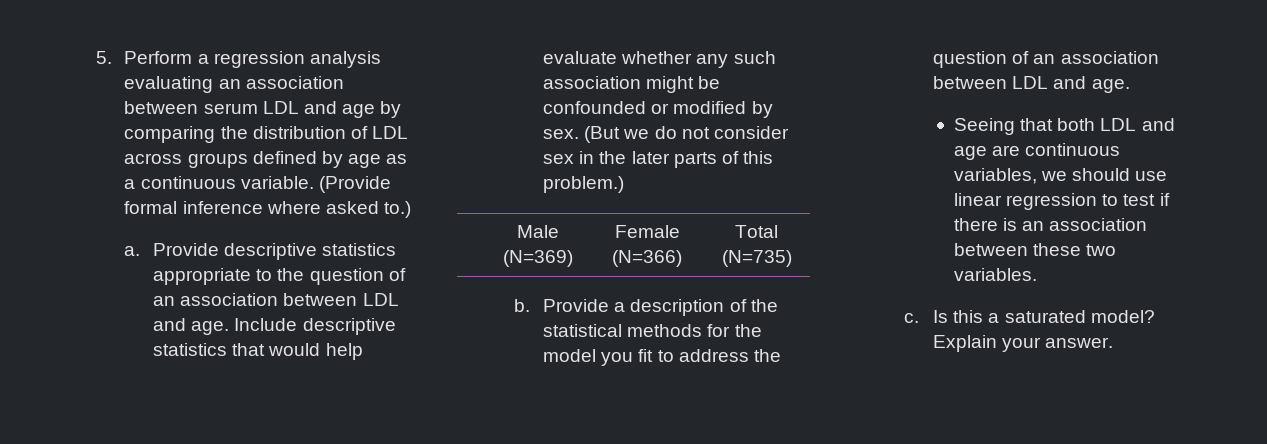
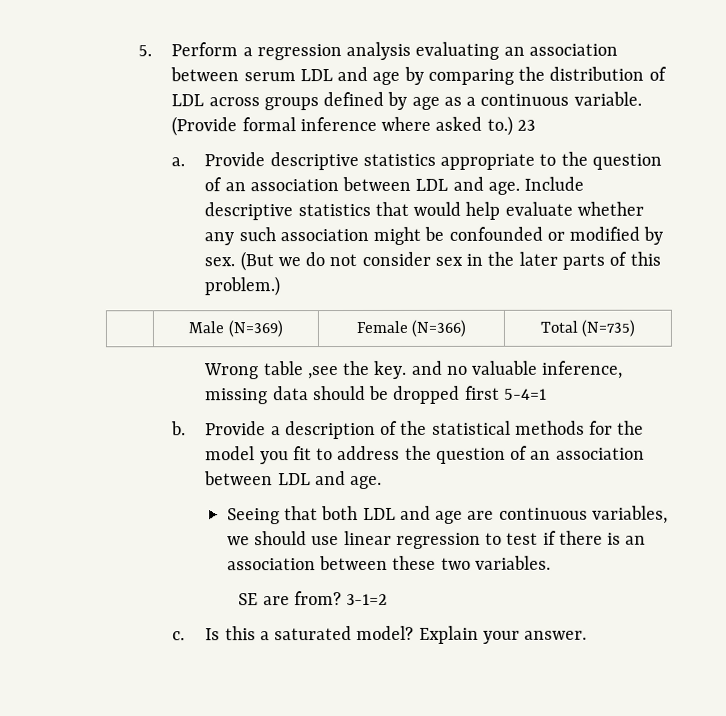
+ 23
+ Wrong table ,see the key. and no valuable inference, missing data should be dropped first 5-4=1
+ SE are from? 3-1=2

